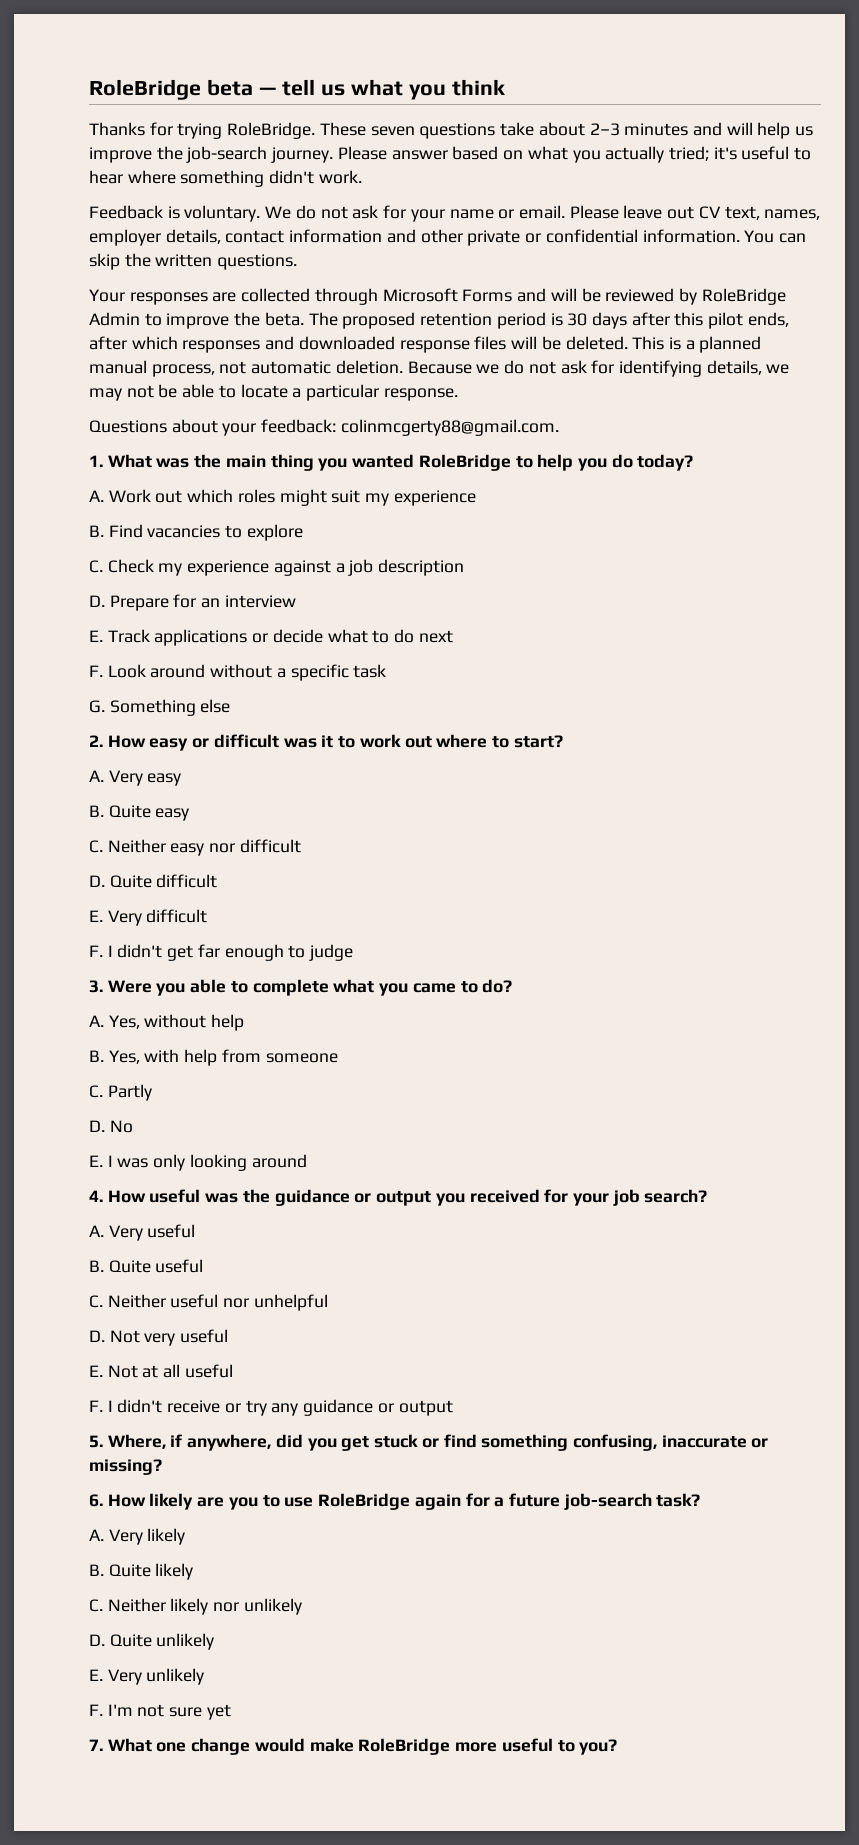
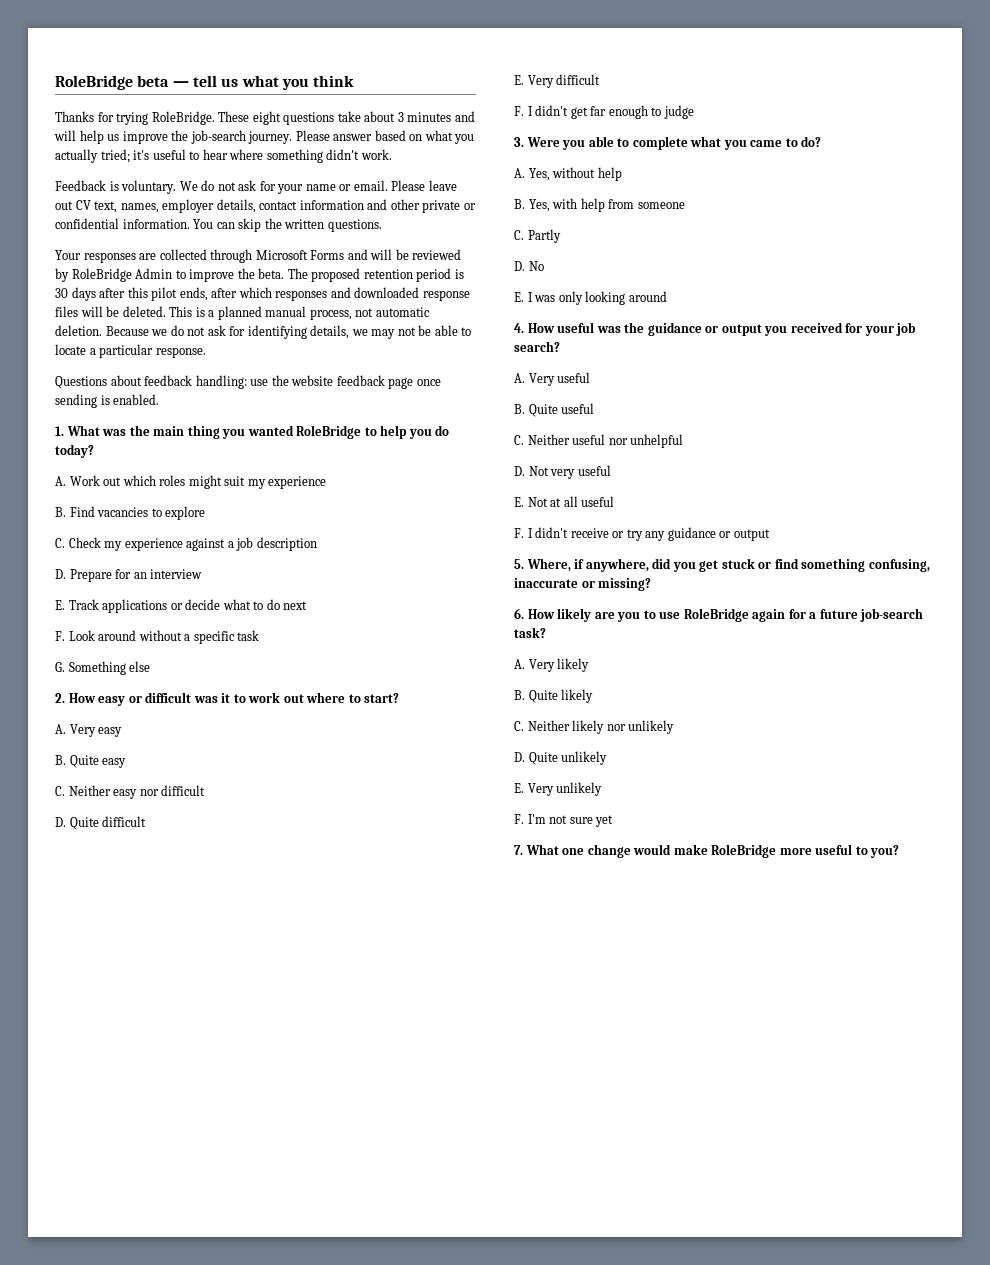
- These seven questions take about 2–3 minutes and will help us improve the job-search journey.
+ These eight questions take about 3 minutes and will help us improve the job-search journey.
- Questions about your feedback: colinmcgerty88@gmail.com.
+ Questions about feedback handling: use the website feedback page once sending is enabled.

